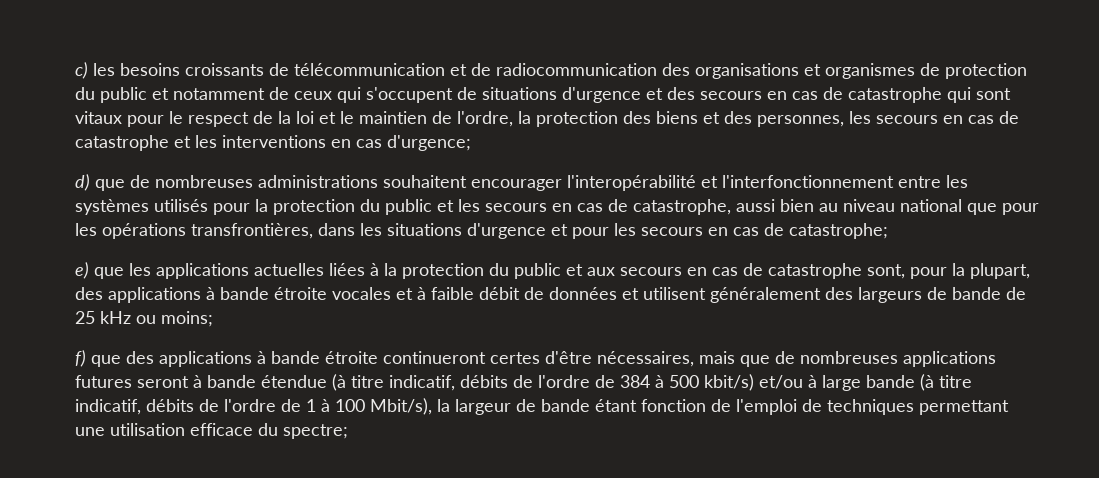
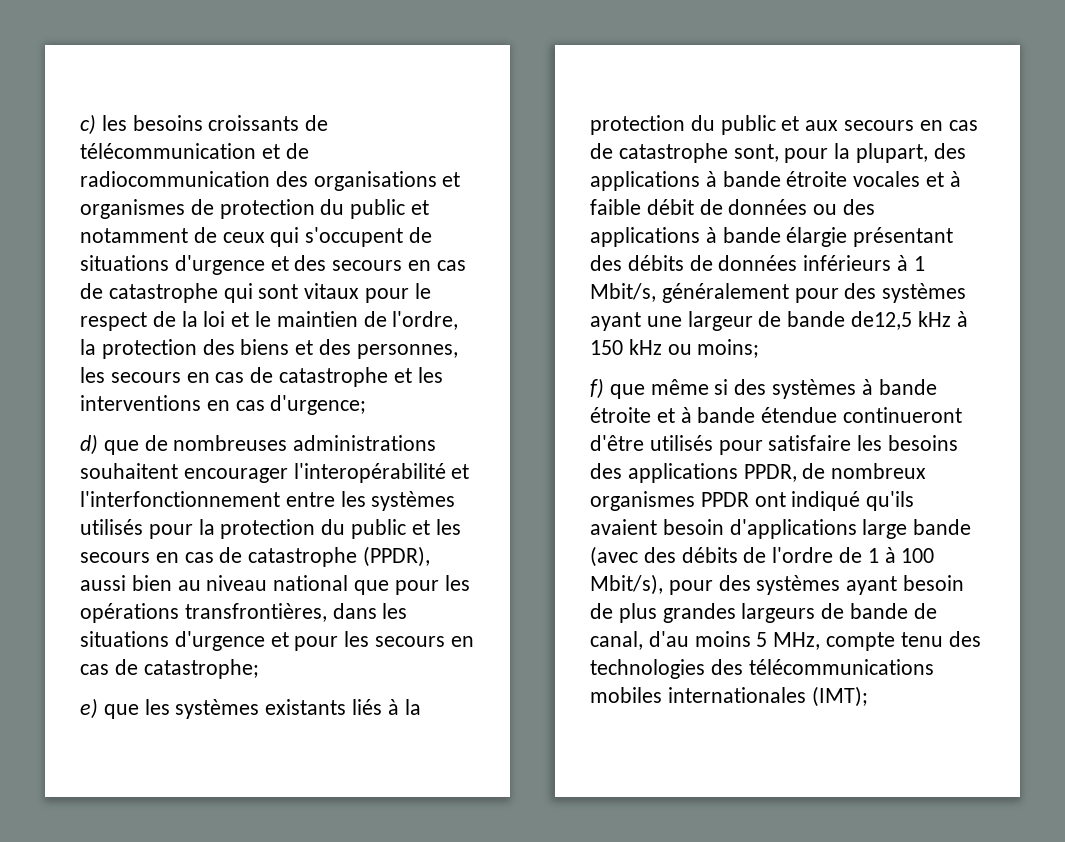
- d) que de nombreuses administrations souhaitent encourager l'interopérabilité et l'interfonctionnement entre les systèmes utilisés pour la protection du public et les secours en cas de catastrophe, aussi bien au niveau national que pour les opérations transfrontières, dans les situations d'urgence et pour les secours en cas de catastrophe;
+ d) que de nombreuses administrations souhaitent encourager l'interopérabilité et l'interfonctionnement entre les systèmes utilisés pour la protection du public et les secours en cas de catastrophe (PPDR), aussi bien au niveau national que pour les opérations transfrontières, dans les situations d'urgence et pour les secours en cas de catastrophe;
- e) que les applications actuelles liées à la protection du public et aux secours en cas de catastrophe sont, pour la plupart, des applications à bande étroite vocales et à faible débit de données et utilisent généralement des largeurs de bande de 25 kHz ou moins;
+ e) que les systèmes existants liés à la protection du public et aux secours en cas de catastrophe sont, pour la plupart, des applications à bande étroite vocales et à faible débit de données ou des applications à bande élargie présentant des débits de données inférieurs à 1 Mbit/s, généralement pour des systèmes ayant une largeur de bande de12,5 kHz à 150 kHz ou moins;
- f) que des applications à bande étroite continueront certes d'être nécessaires, mais que de nombreuses applications futures seront à bande étendue (à titre indicatif, débits de l'ordre de 384 à 500 kbit/s) et/ou à large bande (à titre indicatif, débits de l'ordre de 1 à 100 Mbit/s), la largeur de bande étant fonction de l'emploi de techniques permettant une utilisation efficace du spectre;
+ f) que même si des systèmes à bande étroite et à bande étendue continueront d'être utilisés pour satisfaire les besoins des applications PPDR, de nombreux organismes PPDR ont indiqué qu'ils avaient besoin d'applications large bande (avec des débits de l'ordre de 1 à 100 Mbit/s), pour des systèmes ayant besoin de plus grandes largeurs de bande de canal, d'au moins 5 MHz, compte tenu des technologies des télécommunications mobiles internationales (IMT);

